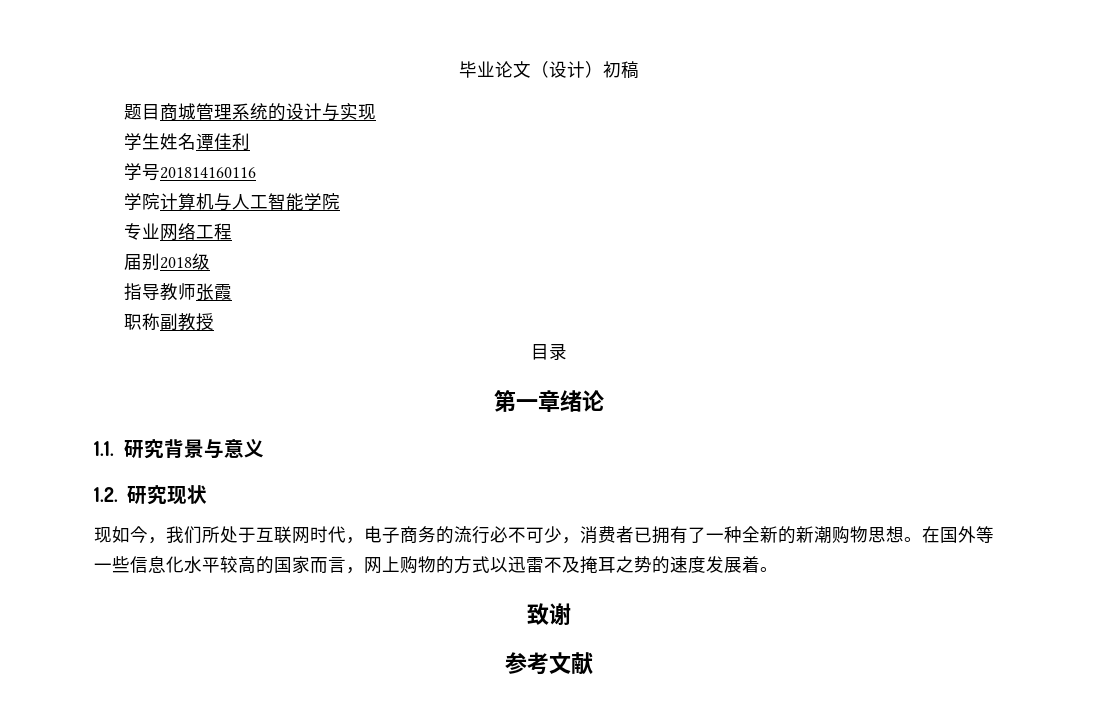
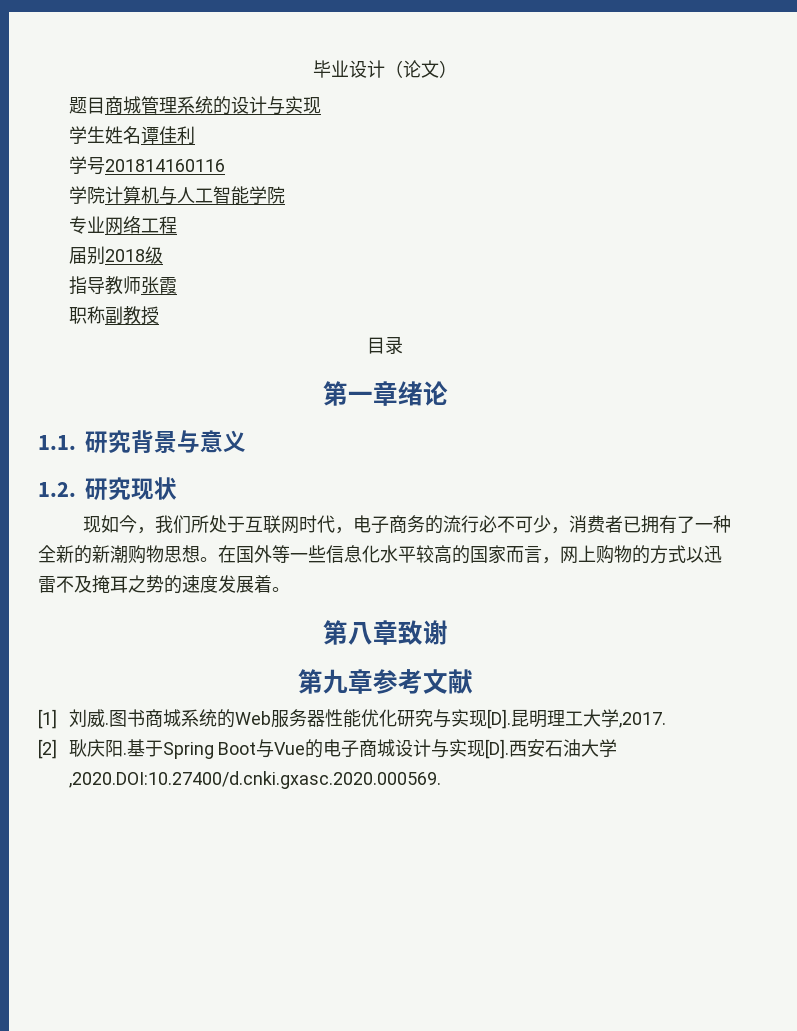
- 毕业论文（设计）初稿
+ 毕业设计（论文）
- 致谢
+ 第八章致谢
- 参考文献
+ 第九章参考文献
+ [1]刘威.图书商城系统的Web服务器性能优化研究与实现[D].昆明理工大学,2017.
+ [2]耿庆阳.基于Spring Boot与Vue的电子商城设计与实现[D].西安石油大学,2020.DOI:10.27400/d.cnki.gxasc.2020.000569.

